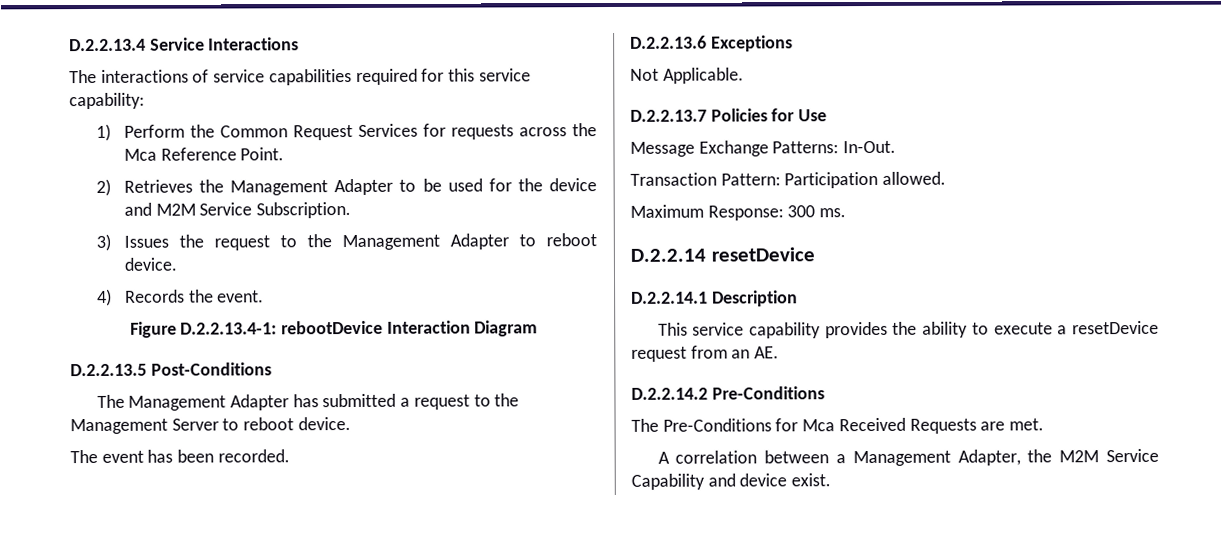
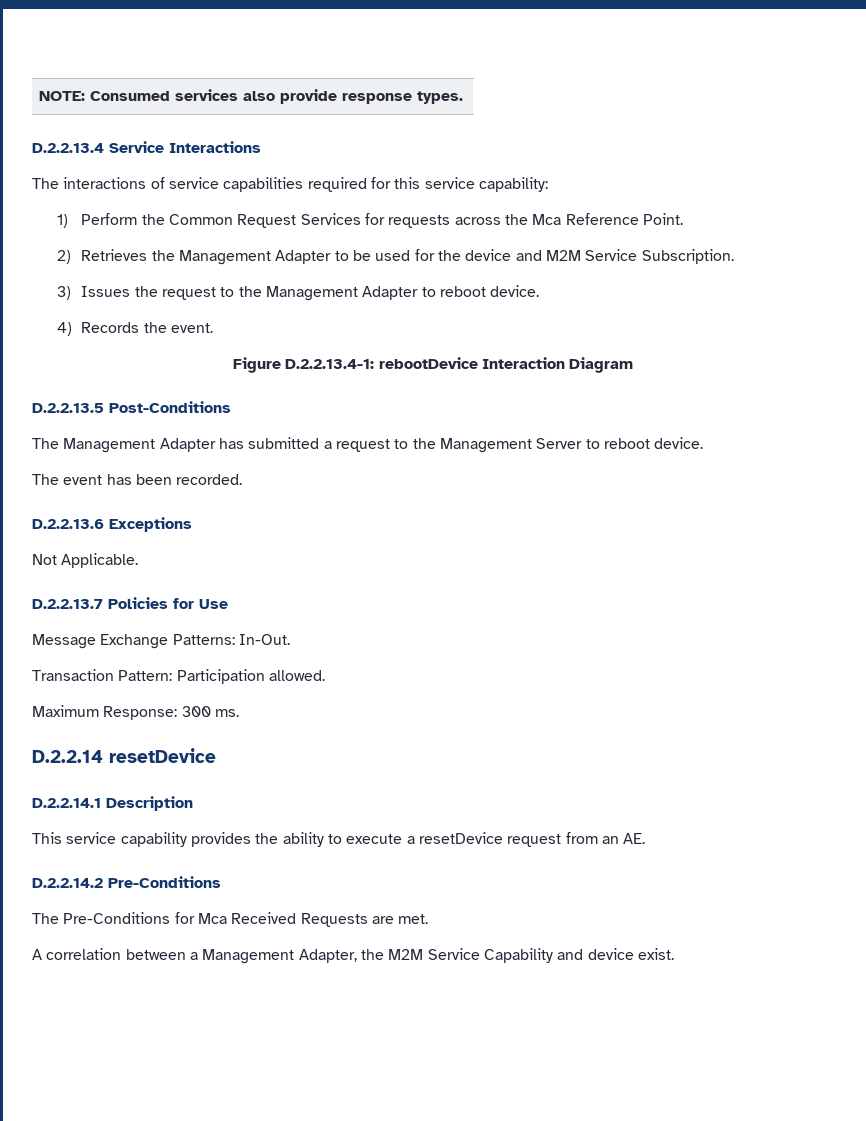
+ NOTE: Consumed services also provide response types.

